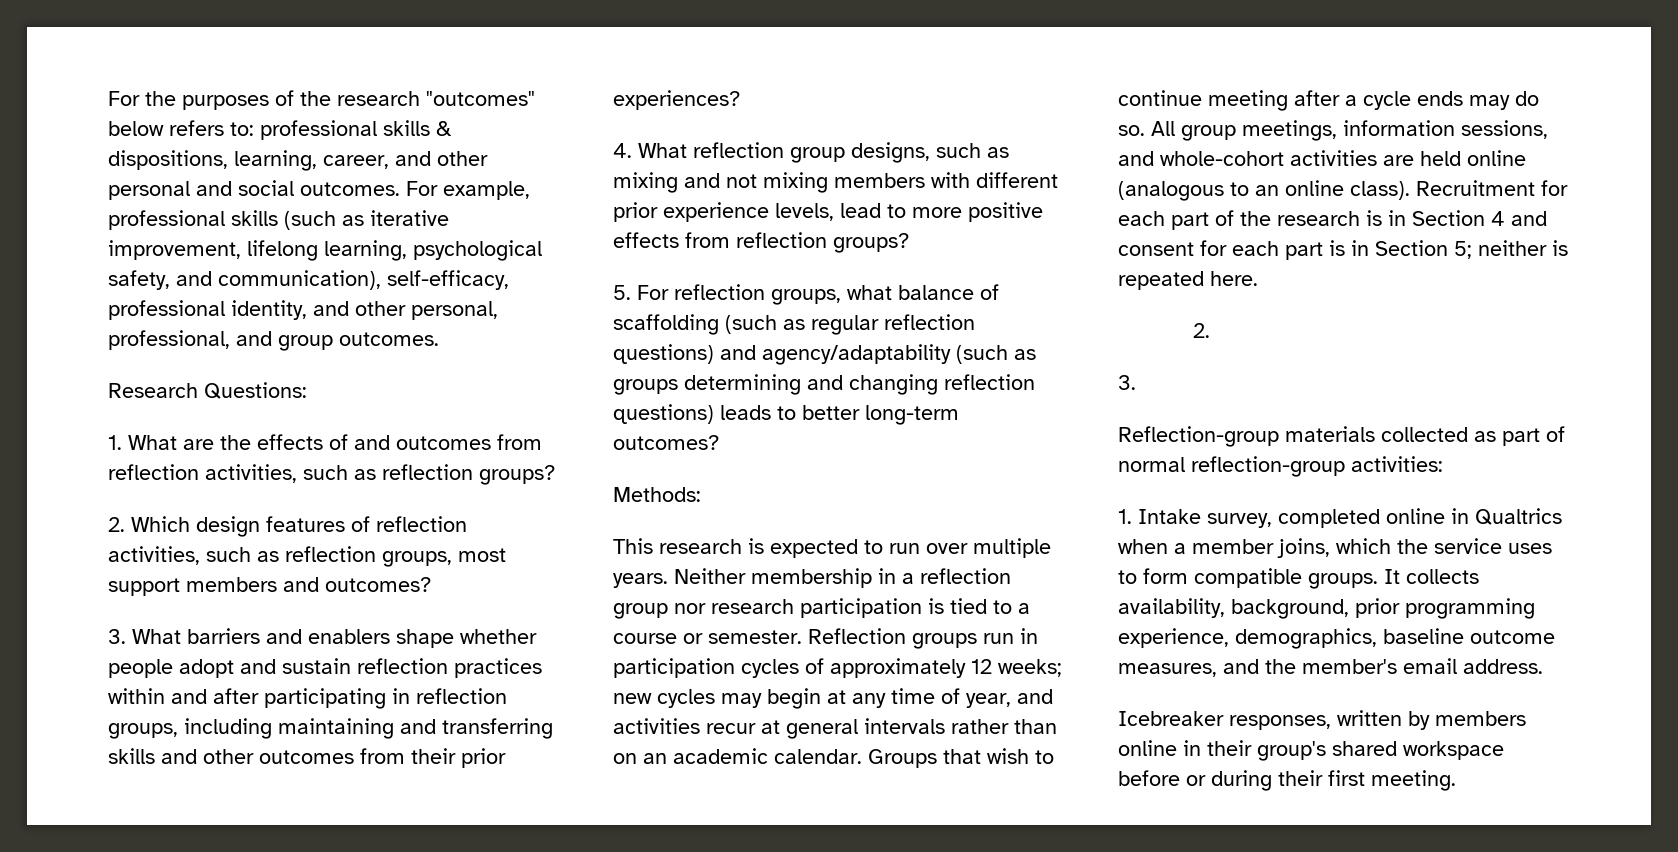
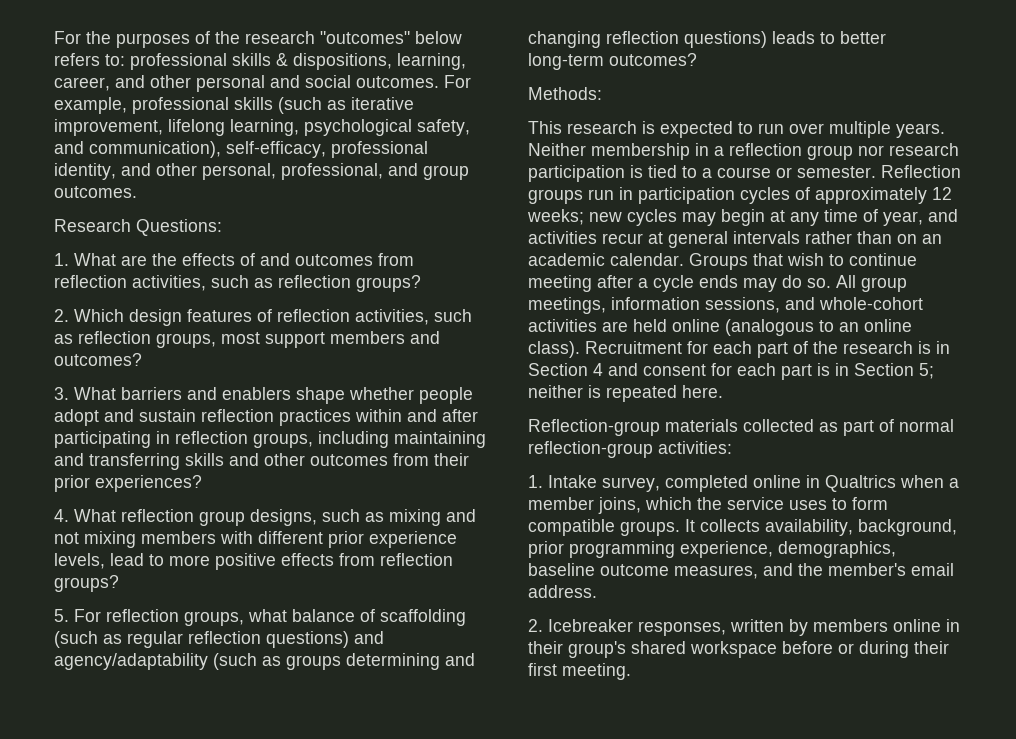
  Recruitment for each part of the research is in Section 4 and consent for each part is in Section 5; neither is repeated here.
- 2.
- 3.
- Icebreaker responses, written by members online in their group's shared workspace before or during their first meeting.
+ 2. Icebreaker responses, written by members online in their group's shared workspace before or during their first meeting.

